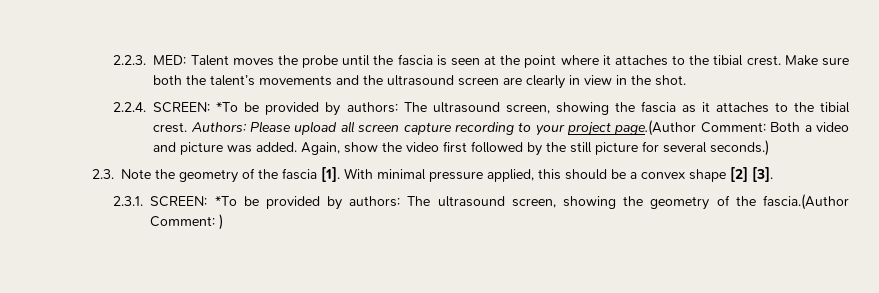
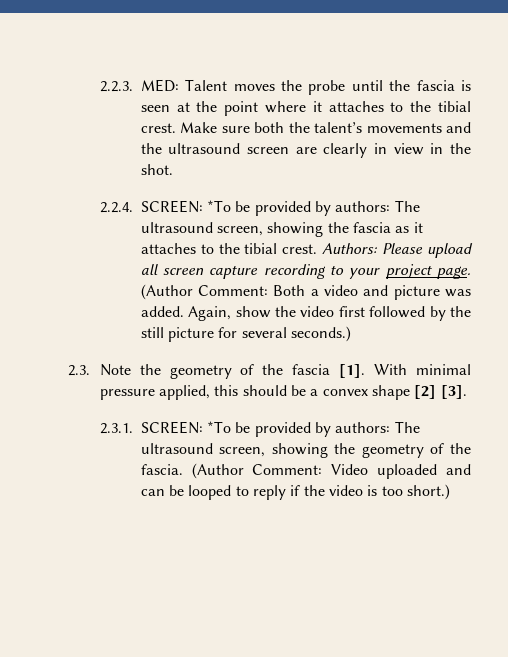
- Authors: Please upload all screen capture recording to your project page.(Author Comment: Both a video and picture was added.
+ Authors: Please upload all screen capture recording to your project page. (Author Comment: Both a video and picture was added.
- 2.3.1. SCREEN: *To be provided by authors: The ultrasound screen, showing the geometry of the fascia.(Author Comment: )
+ 2.3.1. SCREEN: *To be provided by authors: The ultrasound screen, showing the geometry of the fascia. (Author Comment: Video uploaded and can be looped to reply if the video is too short.)

